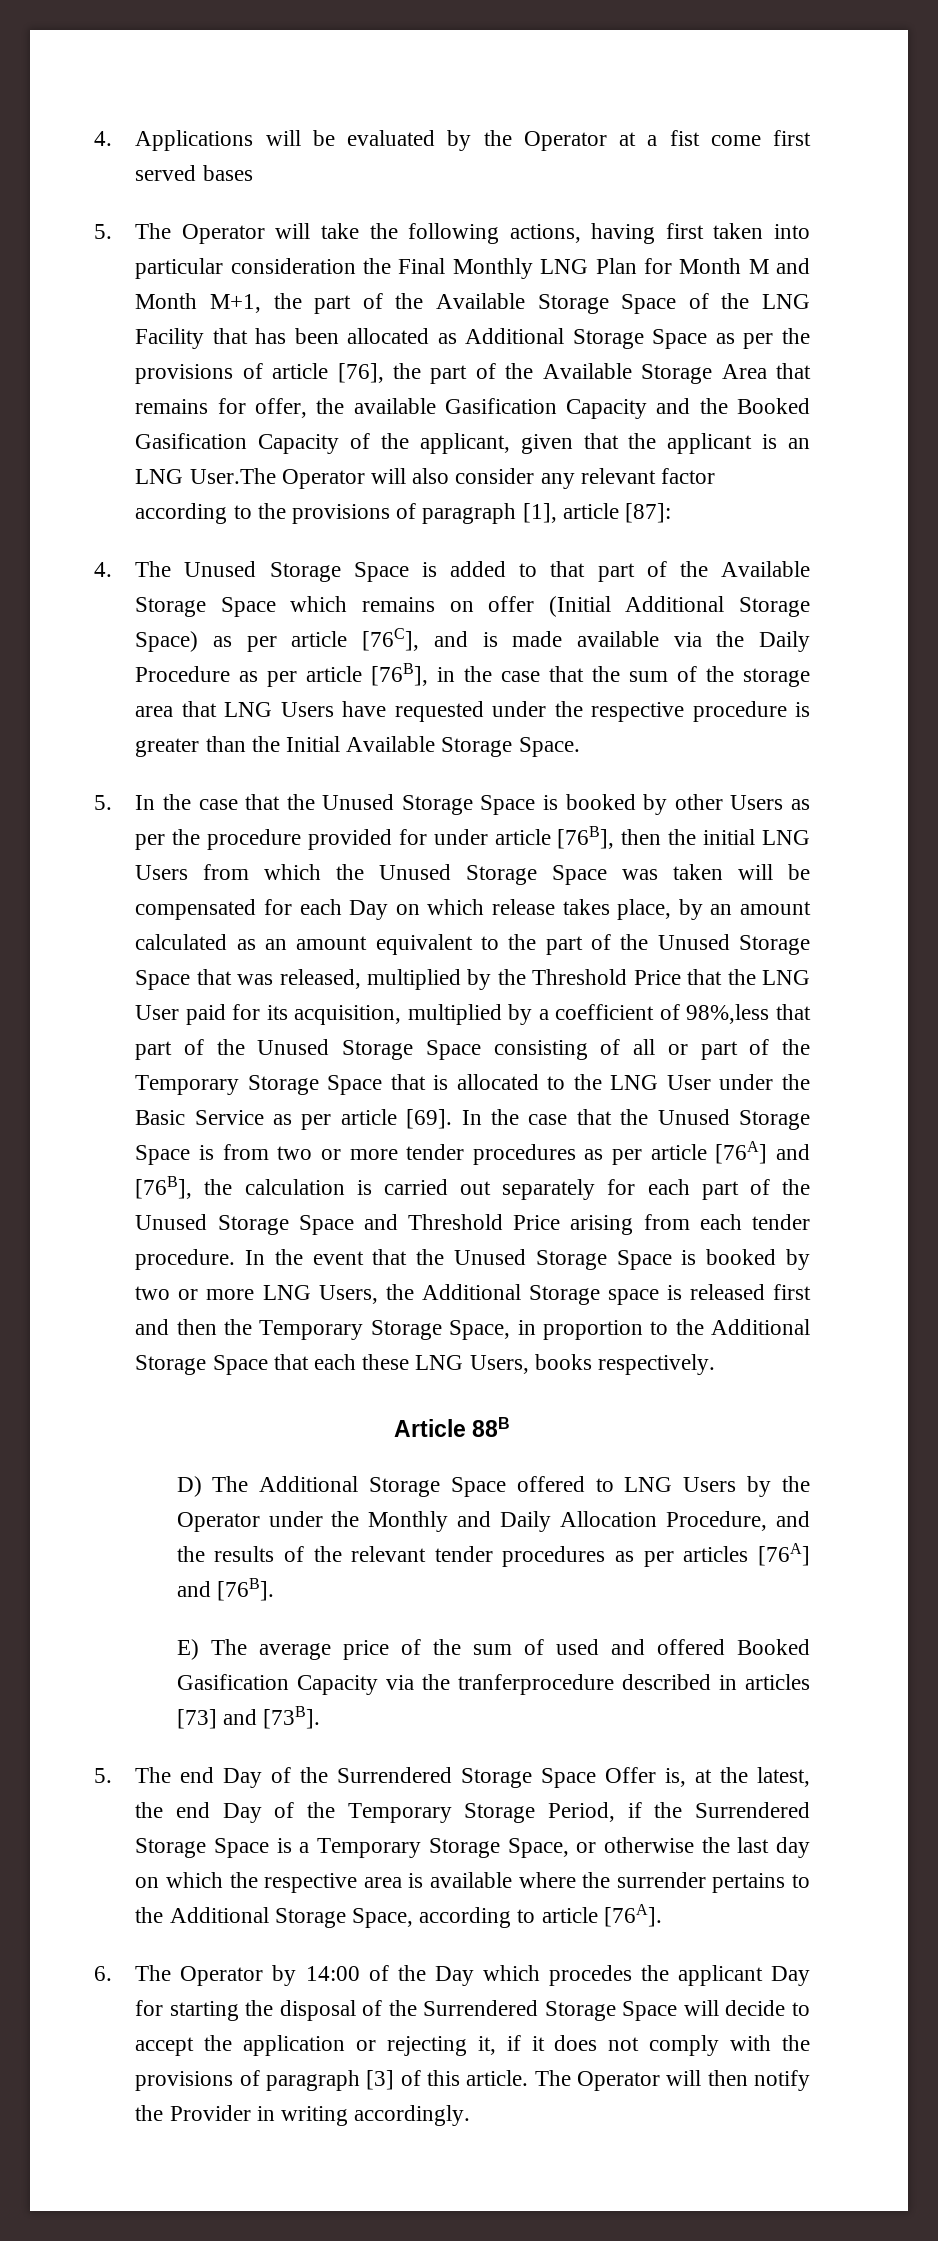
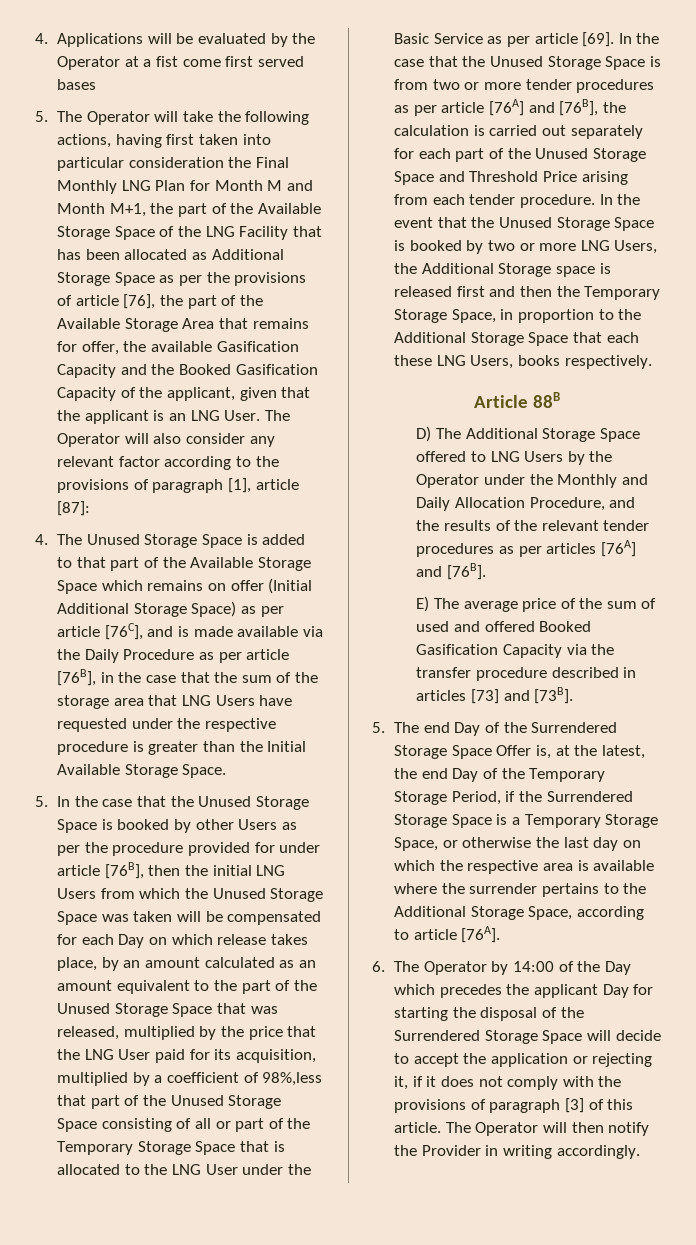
- 5. The Operator will take the following actions, having first taken into particular consideration the Final Monthly LNG Plan for Month M and Month M+1, the part of the Available Storage Space of the LNG Facility that has been allocated as Additional Storage Space as per the provisions of article [76], the part of the Available Storage Area that remains for offer, the available Gasification Capacity and the Booked Gasification Capacity of the applicant, given that the applicant is an LNG User.The Operator will also consider any relevant factor according to the provisions of paragraph [1], article [87]:
+ 5. The Operator will take the following actions, having first taken into particular consideration the Final Monthly LNG Plan for Month M and Month M+1, the part of the Available Storage Space of the LNG Facility that has been allocated as Additional Storage Space as per the provisions of article [76], the part of the Available Storage Area that remains for offer, the available Gasification Capacity and the Booked Gasification Capacity of the applicant, given that the applicant is an LNG User. The Operator will also consider any relevant factor according to the provisions of paragraph [1], article [87]:
- 5. In the case that the Unused Storage Space is booked by other Users as per the procedure provided for under article [76B], then the initial LNG Users from which the Unused Storage Space was taken will be compensated for each Day on which release takes place, by an amount calculated as an amount equivalent to the part of the Unused Storage Space that was released, multiplied by the Threshold Price that the LNG User paid for its acquisition, multiplied by a coefficient of 98%,less that part of the Unused Storage Space consisting of all or part of the Temporary Storage Space that is allocated to the LNG User under the Basic Service as per article [69].
+ 5. In the case that the Unused Storage Space is booked by other Users as per the procedure provided for under article [76B], then the initial LNG Users from which the Unused Storage Space was taken will be compensated for each Day on which release takes place, by an amount calculated as an amount equivalent to the part of the Unused Storage Space that was released, multiplied by the price that the LNG User paid for its acquisition, multiplied by a coefficient of 98%,less that part of the Unused Storage Space consisting of all or part of the Temporary Storage Space that is allocated to the LNG User under the Basic Service as per article [69].
- E) The average price of the sum of used and offered Booked Gasification Capacity via the tranferprocedure described in articles [73] and [73B].
+ E) The average price of the sum of used and offered Booked Gasification Capacity via the transfer procedure described in articles [73] and [73B].
- 6. The Operator by 14:00 of the Day which procedes the applicant Day for starting the disposal of the Surrendered Storage Space will decide to accept the application or rejecting it, if it does not comply with the provisions of paragraph [3] of this article.
+ 6. The Operator by 14:00 of the Day which precedes the applicant Day for starting the disposal of the Surrendered Storage Space will decide to accept the application or rejecting it, if it does not comply with the provisions of paragraph [3] of this article.

